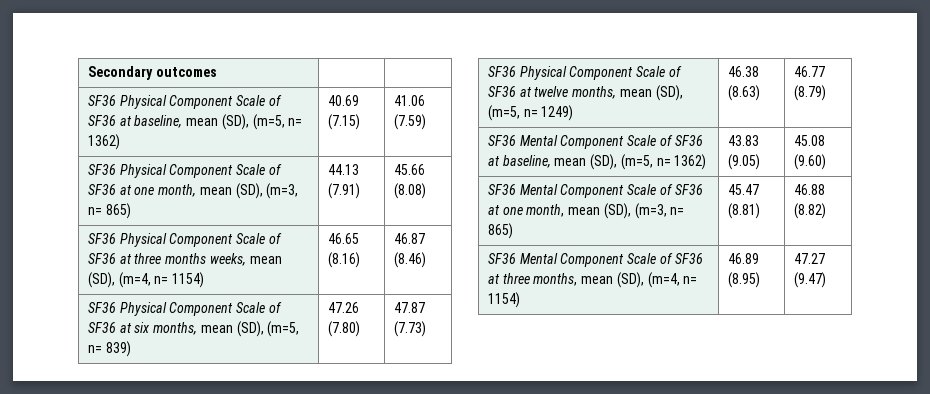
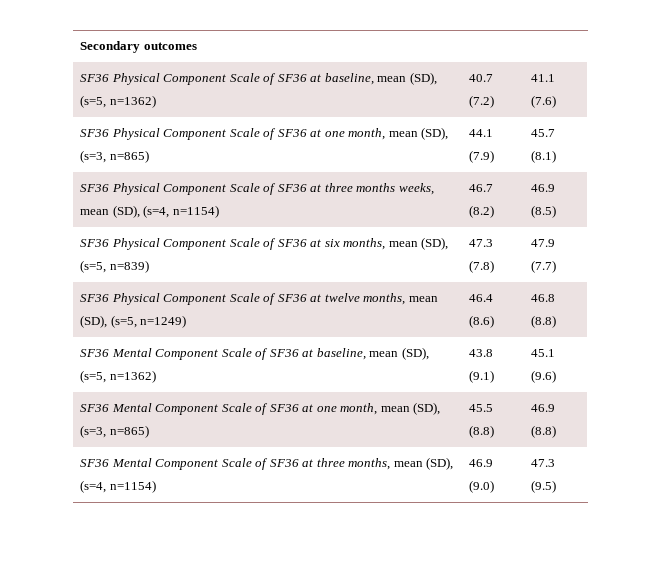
- SF36 Physical Component Scale of SF36 at baseline, mean (SD), (m=5, n= 1362) | 40.69 (7.15) | 41.06 (7.59)
+ SF36 Physical Component Scale of SF36 at baseline, mean (SD), (s=5, n=1362) | 40.7 (7.2) | 41.1 (7.6)
- SF36 Physical Component Scale of SF36 at one month, mean (SD), (m=3, n= 865) | 44.13 (7.91) | 45.66 (8.08)
+ SF36 Physical Component Scale of SF36 at one month, mean (SD), (s=3, n=865) | 44.1 (7.9) | 45.7 (8.1)
- SF36 Physical Component Scale of SF36 at three months weeks, mean (SD), (m=4, n= 1154) | 46.65 (8.16) | 46.87 (8.46)
+ SF36 Physical Component Scale of SF36 at three months weeks, mean (SD), (s=4, n=1154) | 46.7 (8.2) | 46.9 (8.5)
- SF36 Physical Component Scale of SF36 at six months, mean (SD), (m=5, n= 839) | 47.26 (7.80) | 47.87 (7.73)
+ SF36 Physical Component Scale of SF36 at six months, mean (SD), (s=5, n=839) | 47.3 (7.8) | 47.9 (7.7)
- SF36 Physical Component Scale of SF36 at twelve months, mean (SD), (m=5, n= 1249) | 46.38 (8.63) | 46.77 (8.79)
+ SF36 Physical Component Scale of SF36 at twelve months, mean (SD), (s=5, n=1249) | 46.4 (8.6) | 46.8 (8.8)
- SF36 Mental Component Scale of SF36 at baseline, mean (SD), (m=5, n= 1362) | 43.83 (9.05) | 45.08 (9.60)
+ SF36 Mental Component Scale of SF36 at baseline, mean (SD), (s=5, n=1362) | 43.8 (9.1) | 45.1 (9.6)
- SF36 Mental Component Scale of SF36 at one month, mean (SD), (m=3, n= 865) | 45.47 (8.81) | 46.88 (8.82)
+ SF36 Mental Component Scale of SF36 at one month, mean (SD), (s=3, n=865) | 45.5 (8.8) | 46.9 (8.8)
- SF36 Mental Component Scale of SF36 at three months, mean (SD), (m=4, n= 1154) | 46.89 (8.95) | 47.27 (9.47)
+ SF36 Mental Component Scale of SF36 at three months, mean (SD), (s=4, n=1154) | 46.9 (9.0) | 47.3 (9.5)

